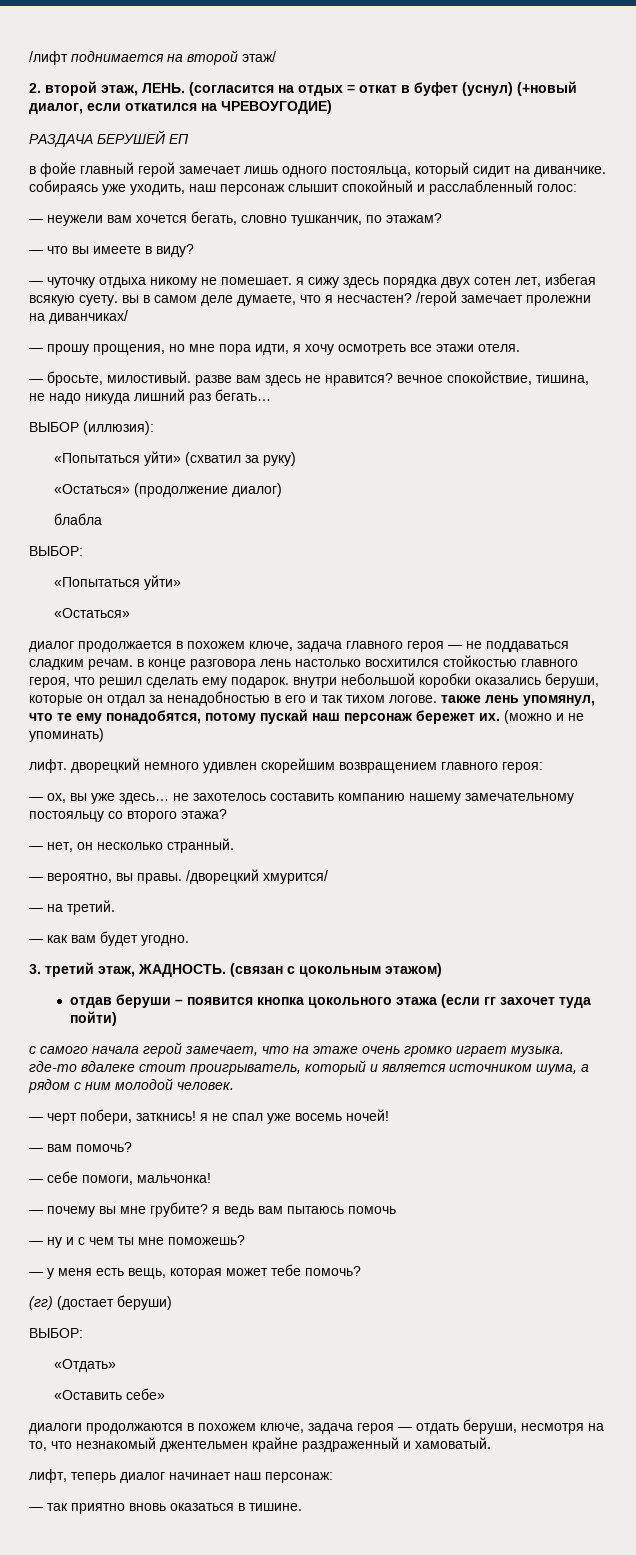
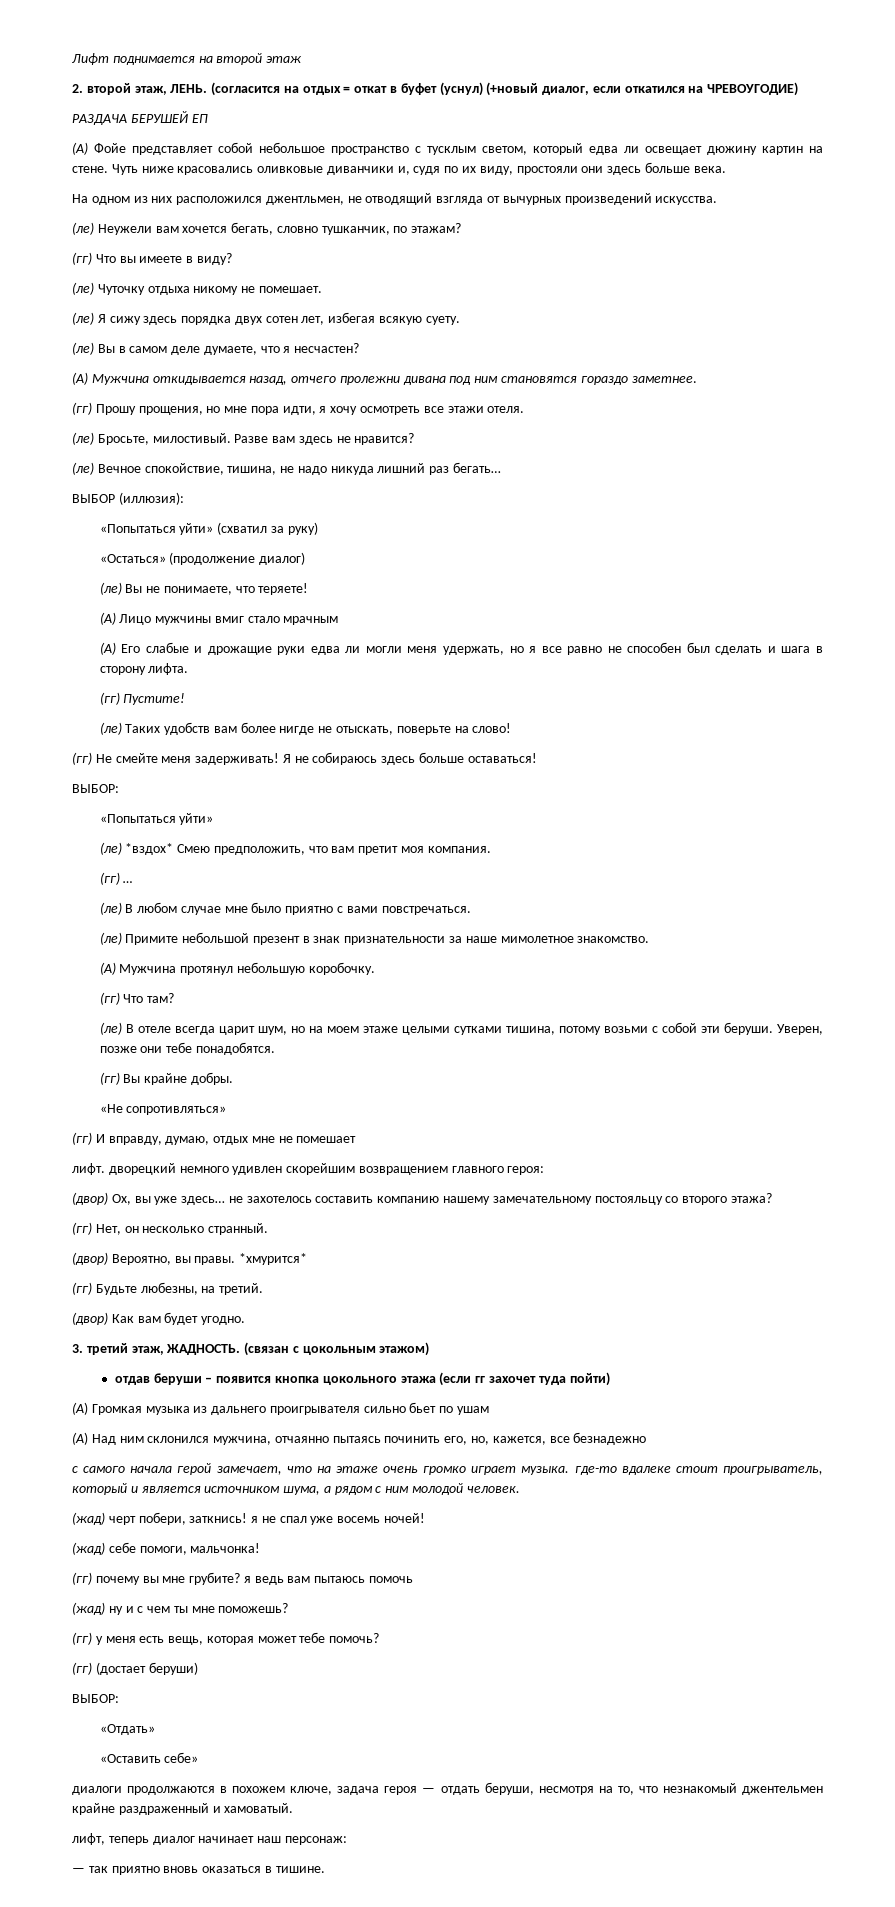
- /лифт поднимается на второй этаж/
+ Лифт поднимается на второй этаж
- в фойе главный герой замечает лишь одного постояльца, который сидит на диванчике. собираясь уже уходить, наш персонаж слышит спокойный и расслабленный голос:
- — неужели вам хочется бегать, словно тушканчик, по этажам?
+ (А) Фойе представляет собой небольшое пространство с тусклым светом, который едва ли освещает дюжину картин на стене. Чуть ниже красовались оливковые диванчики и, судя по их виду, простояли они здесь больше века.
+ На одном из них расположился джентльмен, не отводящий взгляда от вычурных произведений искусства.
+ (ле) Неужели вам хочется бегать, словно тушканчик, по этажам?
- — что вы имеете в виду?
+ (гг) Что вы имеете в виду?
- — чуточку отдыха никому не помешает. я сижу здесь порядка двух сотен лет, избегая всякую суету. вы в самом деле думаете, что я несчастен? /герой замечает пролежни на диванчиках/
- — прошу прощения, но мне пора идти, я хочу осмотреть все этажи отеля.
+ (ле) Чуточку отдыха никому не помешает.
+ (ле) Я сижу здесь порядка двух сотен лет, избегая всякую суету.
+ (ле) Вы в самом деле думаете, что я несчастен?
+ (А) Мужчина откидывается назад, отчего пролежни дивана под ним становятся гораздо заметнее.
+ (гг) Прошу прощения, но мне пора идти, я хочу осмотреть все этажи отеля.
- — бросьте, милостивый. разве вам здесь не нравится? вечное спокойствие, тишина, не надо никуда лишний раз бегать…
+ (ле) Бросьте, милостивый. Разве вам здесь не нравится?
+ (ле) Вечное спокойствие, тишина, не надо никуда лишний раз бегать…
- блабла
+ (ле) Вы не понимаете, что теряете!
+ (А) Лицо мужчины вмиг стало мрачным
+ (А) Его слабые и дрожащие руки едва ли могли меня удержать, но я все равно не способен был сделать и шага в сторону лифта.
+ (гг) Пустите!
+ (ле) Таких удобств вам более нигде не отыскать, поверьте на слово!
+ (гг) Не смейте меня задерживать! Я не собираюсь здесь больше оставаться!
  ВЫБОР:
  «Попытаться уйти»
- «Остаться»
- диалог продолжается в похожем ключе, задача главного героя — не поддаваться сладким речам. в конце разговора лень настолько восхитился стойкостью главного героя, что решил сделать ему подарок. внутри небольшой коробки оказались беруши, которые он отдал за ненадобностью в его и так тихом логове. также лень упомянул, что те ему понадобятся, потому пускай наш персонаж бережет их. (можно и не упоминать)
+ (ле) *вздох* Смею предположить, что вам претит моя компания.
+ (гг) …
+ (ле) В любом случае мне было приятно с вами повстречаться.
+ (ле) Примите небольшой презент в знак признательности за наше мимолетное знакомство.
+ (А) Мужчина протянул небольшую коробочку.
+ (гг) Что там?
+ (ле) В отеле всегда царит шум, но на моем этаже целыми сутками тишина, потому возьми с собой эти беруши. Уверен, позже они тебе понадобятся.
+ (гг) Вы крайне добры.
+ «Не сопротивляться»
+ (гг) И вправду, думаю, отдых мне не помешает
- — ох, вы уже здесь… не захотелось составить компанию нашему замечательному постояльцу со второго этажа?
+ (двор) Ох, вы уже здесь… не захотелось составить компанию нашему замечательному постояльцу со второго этажа?
- — нет, он несколько странный.
+ (гг) Нет, он несколько странный.
- — вероятно, вы правы. /дворецкий хмурится/
- — на третий.
+ (двор) Вероятно, вы правы. *хмурится*
+ (гг) Будьте любезны, на третий.
- — как вам будет угодно.
+ (двор) Как вам будет угодно.
+ (А) Громкая музыка из дальнего проигрывателя сильно бьет по ушам
+ (А) Над ним склонился мужчина, отчаянно пытаясь починить его, но, кажется, все безнадежно
- — черт побери, заткнись! я не спал уже восемь ночей!
+ (жад) черт побери, заткнись! я не спал уже восемь ночей!
- — вам помочь?
- — себе помоги, мальчонка!
+ (жад) себе помоги, мальчонка!
- — почему вы мне грубите? я ведь вам пытаюсь помочь
+ (гг) почему вы мне грубите? я ведь вам пытаюсь помочь
- — ну и с чем ты мне поможешь?
+ (жад) ну и с чем ты мне поможешь?
- — у меня есть вещь, которая может тебе помочь?
+ (гг) у меня есть вещь, которая может тебе помочь?

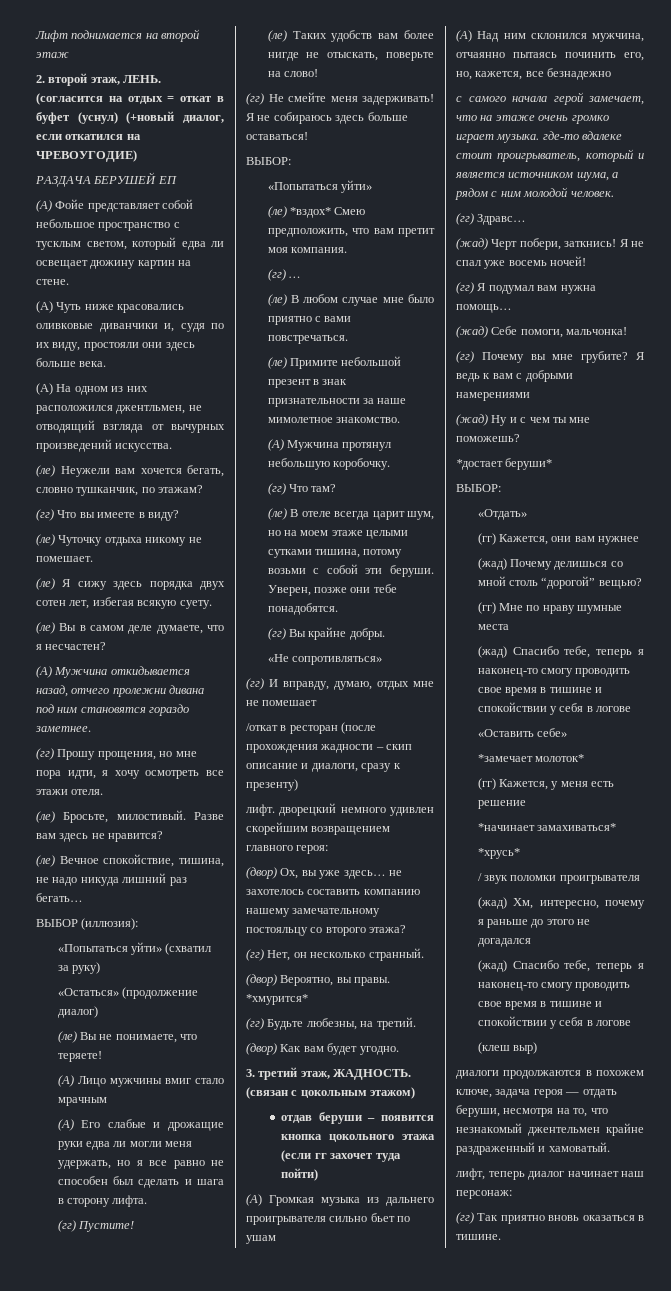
- (А) Фойе представляет собой небольшое пространство с тусклым светом, который едва ли освещает дюжину картин на стене. Чуть ниже красовались оливковые диванчики и, судя по их виду, простояли они здесь больше века.
+ (А) Фойе представляет собой небольшое пространство с тусклым светом, который едва ли освещает дюжину картин на стене.
+ (А) Чуть ниже красовались оливковые диванчики и, судя по их виду, простояли они здесь больше века.
- На одном из них расположился джентльмен, не отводящий взгляда от вычурных произведений искусства.
+ (А) На одном из них расположился джентльмен, не отводящий взгляда от вычурных произведений искусства.
+ /откат в ресторан (после прохождения жадности – скип описание и диалоги, сразу к презенту)
- (жад) черт побери, заткнись! я не спал уже восемь ночей!
+ (гг) Здравс…
+ (жад) Черт побери, заткнись! Я не спал уже восемь ночей!
- (жад) себе помоги, мальчонка!
+ (гг) Я подумал вам нужна помощь…
+ (жад) Себе помоги, мальчонка!
- (гг) почему вы мне грубите? я ведь вам пытаюсь помочь
- (жад) ну и с чем ты мне поможешь?
+ (гг) Почему вы мне грубите? Я ведь к вам с добрыми намерениями
+ (жад) Ну и с чем ты мне поможешь?
- (гг) у меня есть вещь, которая может тебе помочь?
- (гг) (достает беруши)
+ *достает беруши*
  ВЫБОР:
  «Отдать»
+ (гг) Кажется, они вам нужнее
+ (жад) Почему делишься со мной столь “дорогой” вещью?
+ (гг) Мне по нраву шумные места
+ (жад) Спасибо тебе, теперь я наконец-то смогу проводить свое время в тишине и спокойствии у себя в логове
  «Оставить себе»
+ *замечает молоток*
+ (гг) Кажется, у меня есть решение
+ *начинает замахиваться*
+ *хрусь*
+ / звук поломки проигрывателя
+ (жад) Хм, интересно, почему я раньше до этого не догадался
+ (жад) Спасибо тебе, теперь я наконец-то смогу проводить свое время в тишине и спокойствии у себя в логове
+ (клеш выр)
- — так приятно вновь оказаться в тишине.
+ (гг) Так приятно вновь оказаться в тишине.

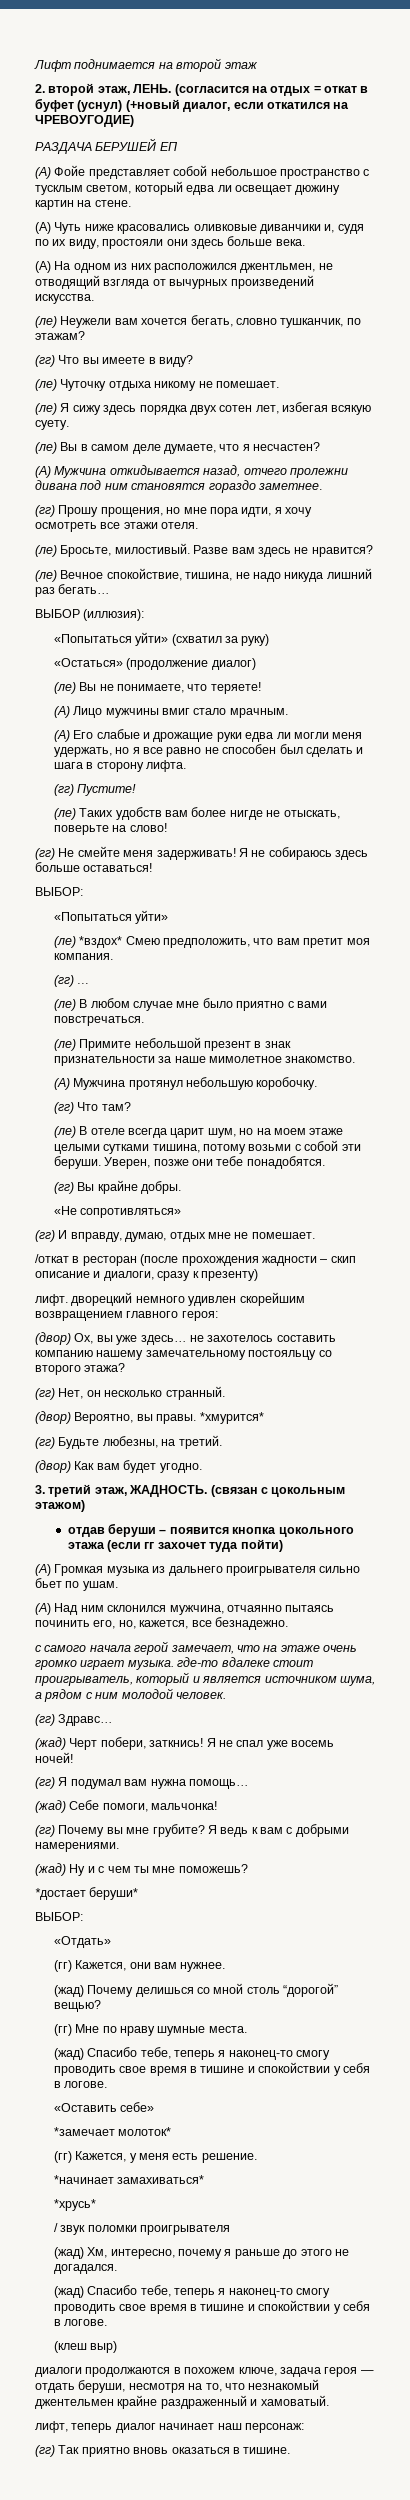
- (А) Лицо мужчины вмиг стало мрачным
+ (А) Лицо мужчины вмиг стало мрачным.
- (гг) И вправду, думаю, отдых мне не помешает
+ (гг) И вправду, думаю, отдых мне не помешает.
- (А) Громкая музыка из дальнего проигрывателя сильно бьет по ушам
+ (А) Громкая музыка из дальнего проигрывателя сильно бьет по ушам.
- (А) Над ним склонился мужчина, отчаянно пытаясь починить его, но, кажется, все безнадежно
+ (А) Над ним склонился мужчина, отчаянно пытаясь починить его, но, кажется, все безнадежно.
- Я ведь к вам с добрыми намерениями
+ Я ведь к вам с добрыми намерениями.
- (гг) Кажется, они вам нужнее
+ (гг) Кажется, они вам нужнее.
- (гг) Мне по нраву шумные места
- (жад) Спасибо тебе, теперь я наконец-то смогу проводить свое время в тишине и спокойствии у себя в логове
+ (гг) Мне по нраву шумные места.
+ (жад) Спасибо тебе, теперь я наконец-то смогу проводить свое время в тишине и спокойствии у себя в логове.
- (гг) Кажется, у меня есть решение
+ (гг) Кажется, у меня есть решение.
- (жад) Хм, интересно, почему я раньше до этого не догадался
- (жад) Спасибо тебе, теперь я наконец-то смогу проводить свое время в тишине и спокойствии у себя в логове
+ (жад) Хм, интересно, почему я раньше до этого не догадался.
+ (жад) Спасибо тебе, теперь я наконец-то смогу проводить свое время в тишине и спокойствии у себя в логове.

